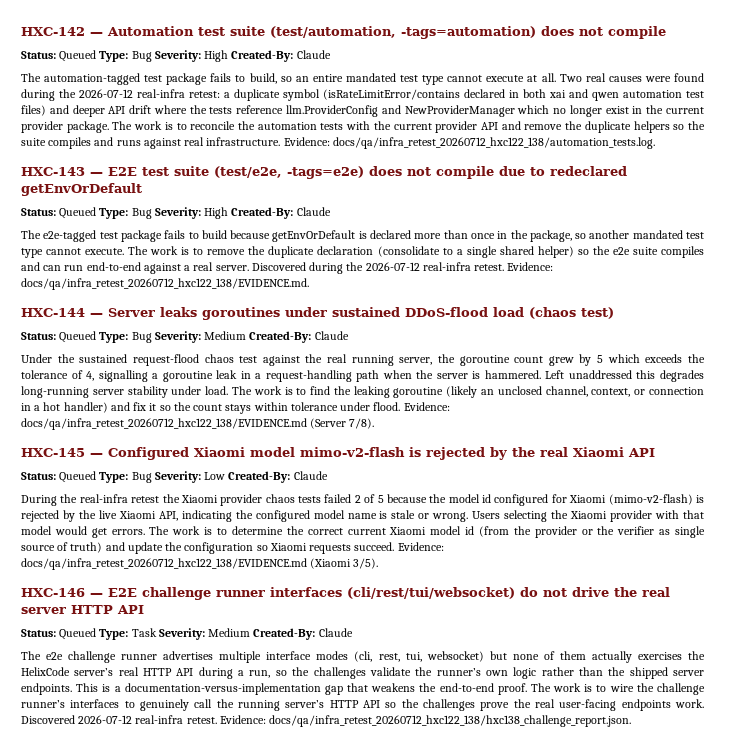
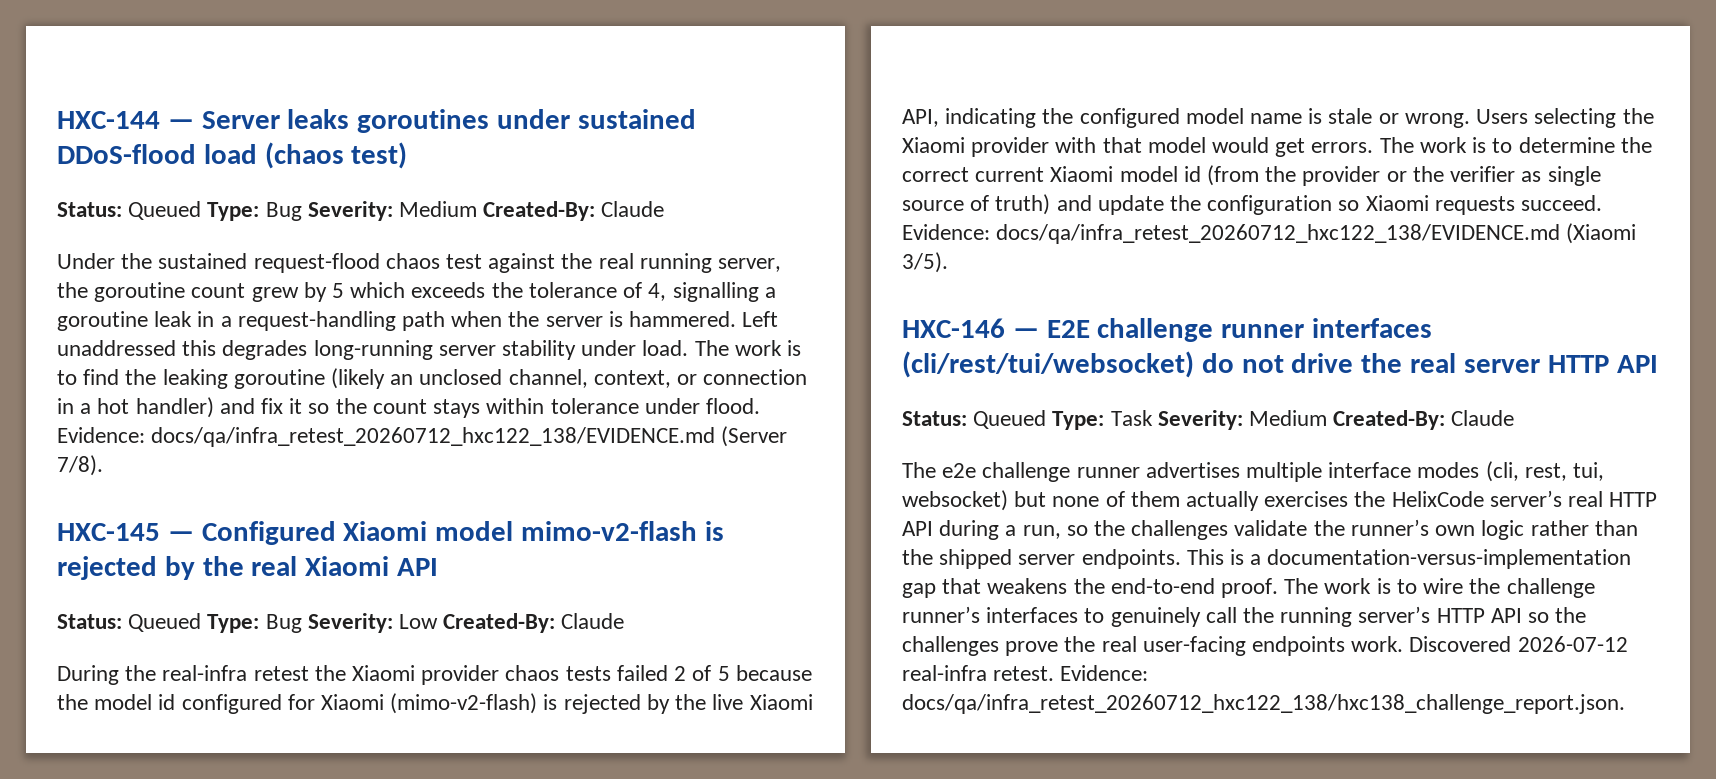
- HXC-142 — Automation test suite (test/automation, -tags=automation) does not compile
- Status: Queued Type: Bug Severity: High Created-By: Claude
- The automation-tagged test package fails to build, so an entire mandated test type cannot execute at all. Two real causes were found during the 2026-07-12 real-infra retest: a duplicate symbol (isRateLimitError/contains declared in both xai and qwen automation test files) and deeper API drift where the tests reference llm.ProviderConfig and NewProviderManager which no longer exist in the current provider package. The work is to reconcile the automation tests with the current provider API and remove the duplicate helpers so the suite compiles and runs against real infrastructure. Evidence: docs/qa/infra_retest_20260712_hxc122_138/automation_tests.log.
- HXC-143 — E2E test suite (test/e2e, -tags=e2e) does not compile due to redeclared getEnvOrDefault
- Status: Queued Type: Bug Severity: High Created-By: Claude
- The e2e-tagged test package fails to build because getEnvOrDefault is declared more than once in the package, so another mandated test type cannot execute. The work is to remove the duplicate declaration (consolidate to a single shared helper) so the e2e suite compiles and can run end-to-end against a real server. Discovered during the 2026-07-12 real-infra retest. Evidence: docs/qa/infra_retest_20260712_hxc122_138/EVIDENCE.md.

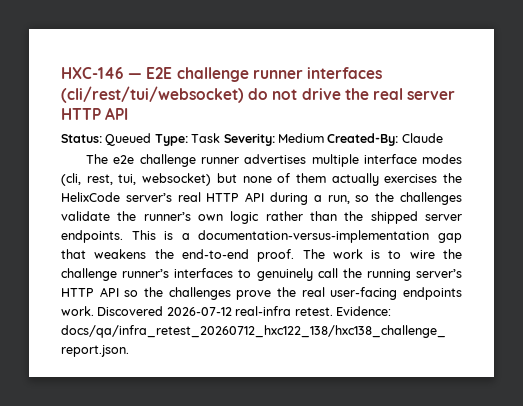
- HXC-144 — Server leaks goroutines under sustained DDoS-flood load (chaos test)
- Status: Queued Type: Bug Severity: Medium Created-By: Claude
- Under the sustained request-flood chaos test against the real running server, the goroutine count grew by 5 which exceeds the tolerance of 4, signalling a goroutine leak in a request-handling path when the server is hammered. Left unaddressed this degrades long-running server stability under load. The work is to find the leaking goroutine (likely an unclosed channel, context, or connection in a hot handler) and fix it so the count stays within tolerance under flood. Evidence: docs/qa/infra_retest_20260712_hxc122_138/EVIDENCE.md (Server 7/8).
- HXC-145 — Configured Xiaomi model mimo-v2-flash is rejected by the real Xiaomi API
- Status: Queued Type: Bug Severity: Low Created-By: Claude
- During the real-infra retest the Xiaomi provider chaos tests failed 2 of 5 because the model id configured for Xiaomi (mimo-v2-flash) is rejected by the live Xiaomi API, indicating the configured model name is stale or wrong. Users selecting the Xiaomi provider with that model would get errors. The work is to determine the correct current Xiaomi model id (from the provider or the verifier as single source of truth) and update the configuration so Xiaomi requests succeed. Evidence: docs/qa/infra_retest_20260712_hxc122_138/EVIDENCE.md (Xiaomi 3/5).

